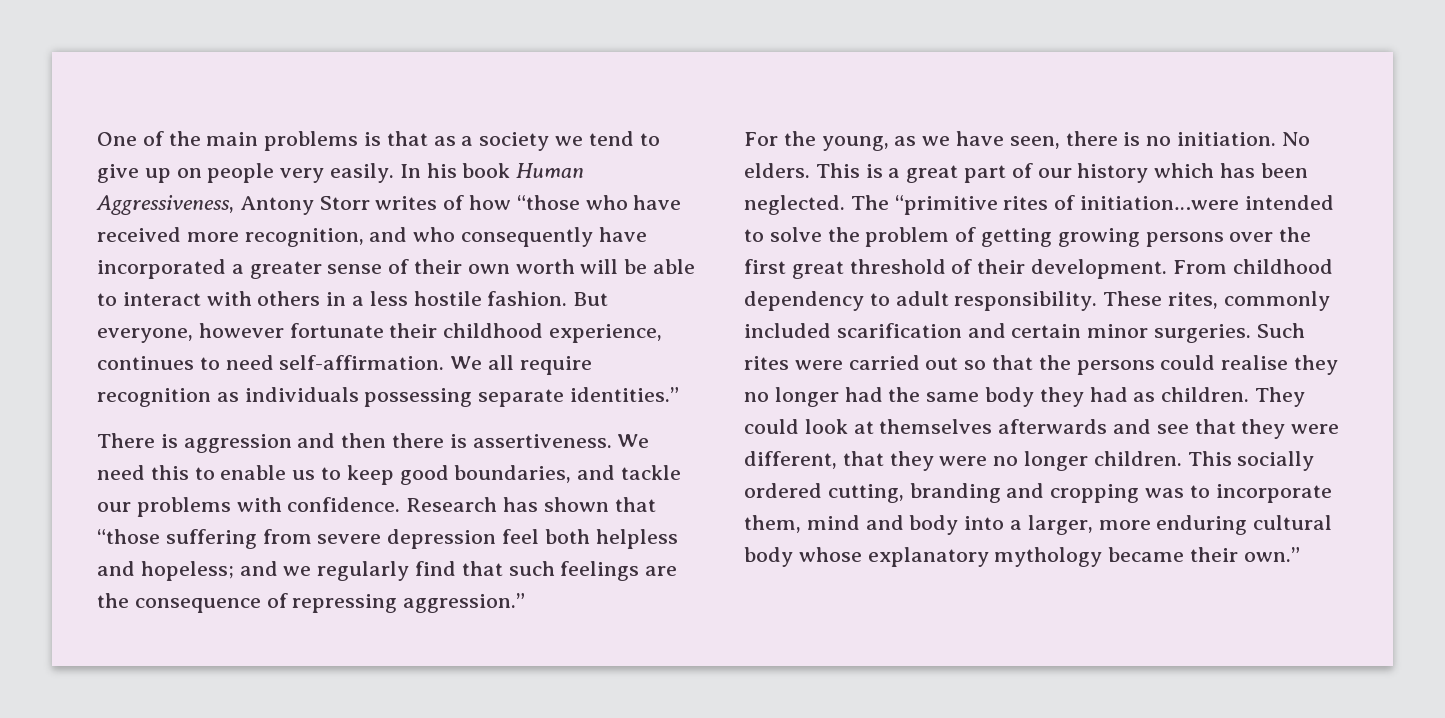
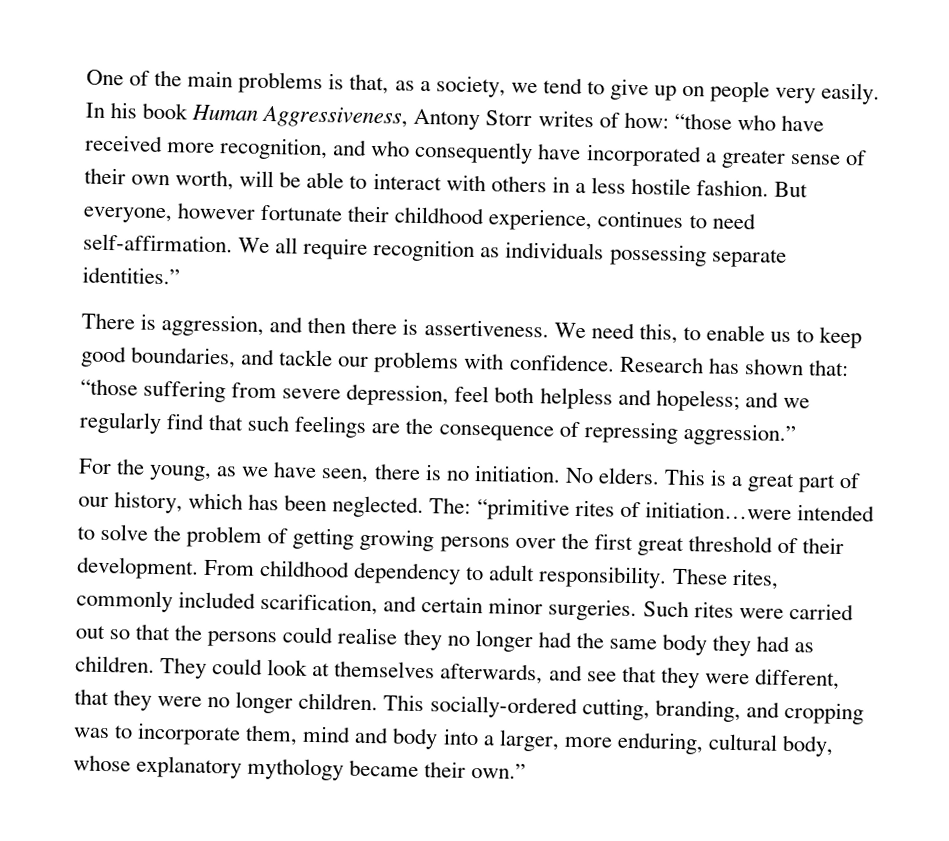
- One of the main problems is that as a society we tend to give up on people very easily.
+ One of the main problems is that, as a society, we tend to give up on people very easily.
- In his book Human Aggressiveness, Antony Storr writes of how “those who have received more recognition, and who consequently have incorporated a greater sense of their own worth will be able to interact with others in a less hostile fashion.
+ In his book Human Aggressiveness, Antony Storr writes of how: “those who have received more recognition, and who consequently have incorporated a greater sense of their own worth, will be able to interact with others in a less hostile fashion.
- There is aggression and then there is assertiveness.
+ There is aggression, and then there is assertiveness.
- We need this to enable us to keep good boundaries, and tackle our problems with confidence.
+ We need this, to enable us to keep good boundaries, and tackle our problems with confidence.
- Research has shown that “those suffering from severe depression feel both helpless and hopeless; and we regularly find that such feelings are the consequence of repressing aggression.”
+ Research has shown that: “those suffering from severe depression, feel both helpless and hopeless; and we regularly find that such feelings are the consequence of repressing aggression.”
- This is a great part of our history which has been neglected.
+ This is a great part of our history, which has been neglected.
- The “primitive rites of initiation…were intended to solve the problem of getting growing persons over the first great threshold of their development.
+ The: “primitive rites of initiation…were intended to solve the problem of getting growing persons over the first great threshold of their development.
- These rites, commonly included scarification and certain minor surgeries.
+ These rites, commonly included scarification, and certain minor surgeries.
- They could look at themselves afterwards and see that they were different, that they were no longer children.
+ They could look at themselves afterwards, and see that they were different, that they were no longer children.
- This socially ordered cutting, branding and cropping was to incorporate them, mind and body into a larger, more enduring cultural body whose explanatory mythology became their own.”
+ This socially-ordered cutting, branding, and cropping was to incorporate them, mind and body into a larger, more enduring, cultural body, whose explanatory mythology became their own.”

